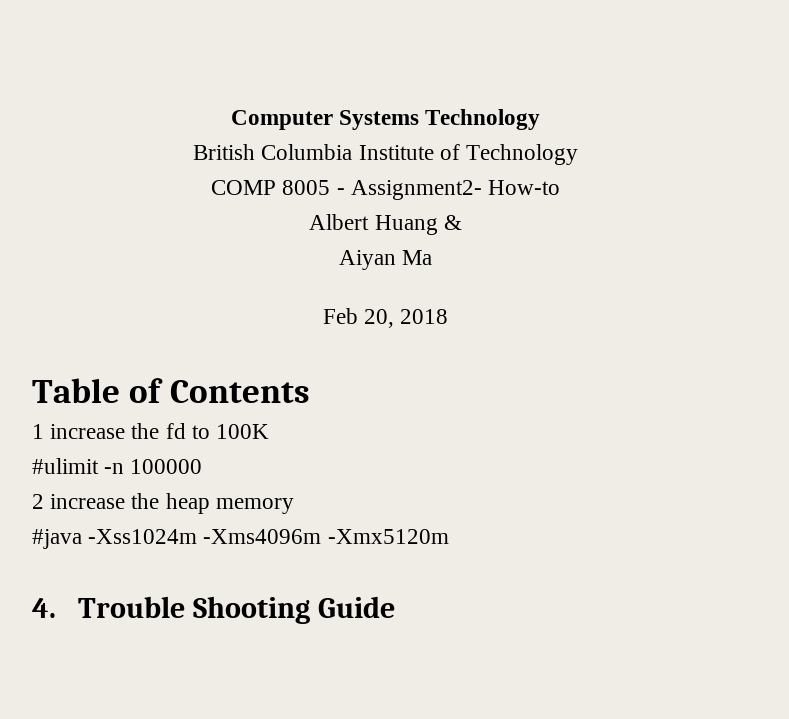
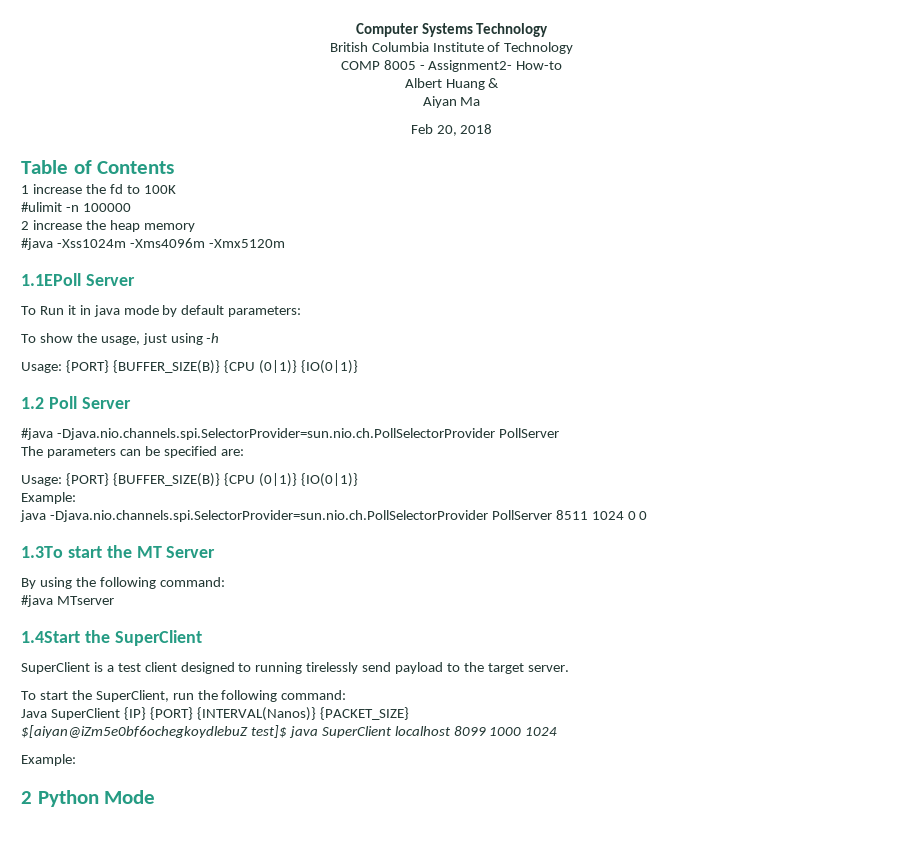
- 4. Trouble Shooting Guide
+ 1.1EPoll Server
+ To Run it in java mode by default parameters:
+ To show the usage, just using -h
+ Usage: {PORT} {BUFFER_SIZE(B)} {CPU (0|1)} {IO(0|1)}
+ 1.2 Poll Server
+ #java -Djava.nio.channels.spi.SelectorProvider=sun.nio.ch.PollSelectorProvider PollServer
+ The parameters can be specified are:
+ Usage: {PORT} {BUFFER_SIZE(B)} {CPU (0|1)} {IO(0|1)}
+ Example:
+ java -Djava.nio.channels.spi.SelectorProvider=sun.nio.ch.PollSelectorProvider PollServer 8511 1024 0 0
+ 1.3To start the MT Server
+ By using the following command:
+ #java MTserver
+ 1.4Start the SuperClient
+ SuperClient is a test client designed to running tirelessly send payload to the target server.
+ To start the SuperClient, run the following command:
+ Java SuperClient {IP} {PORT} {INTERVAL(Nanos)} {PACKET_SIZE}
+ $[aiyan@iZm5e0bf6ochegkoydlebuZ test]$ java SuperClient localhost 8099 1000 1024
+ Example:
+ 2 Python Mode

